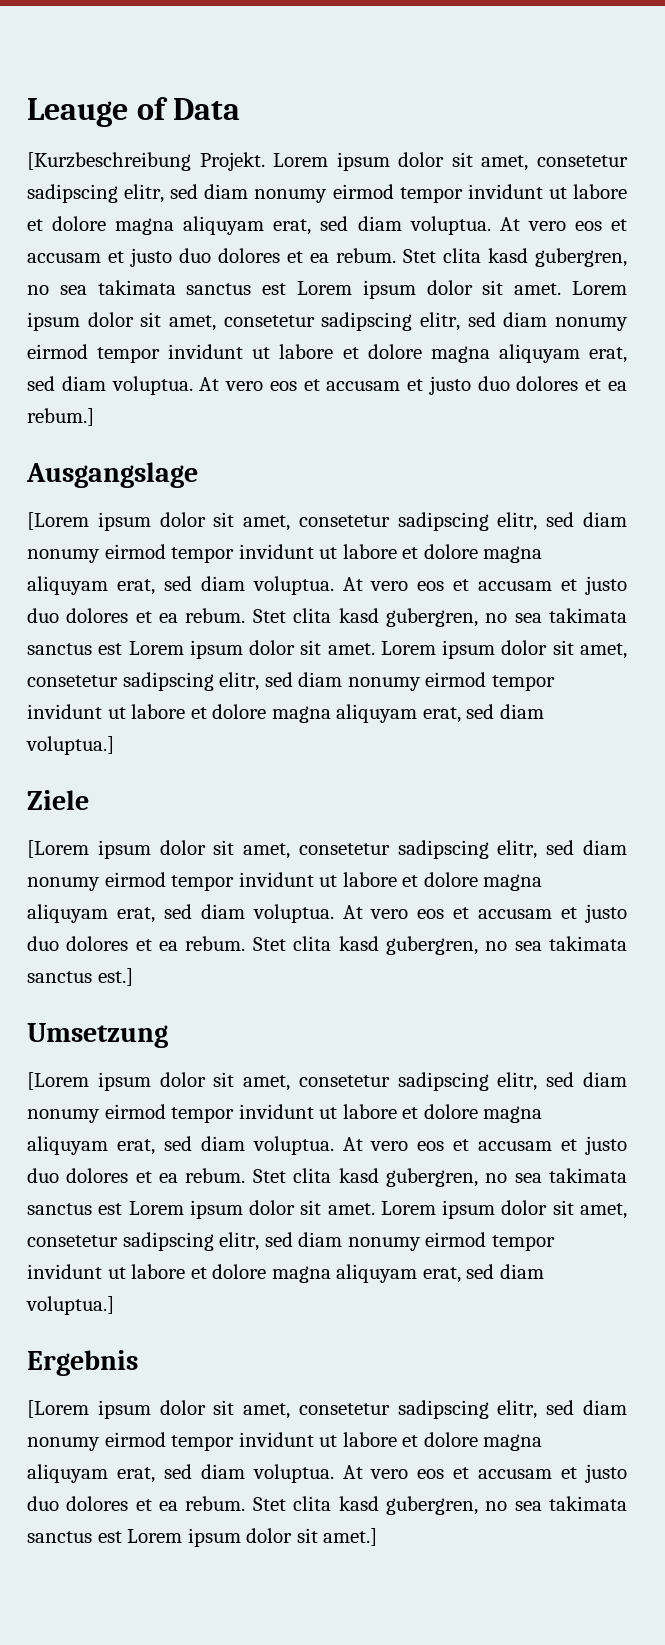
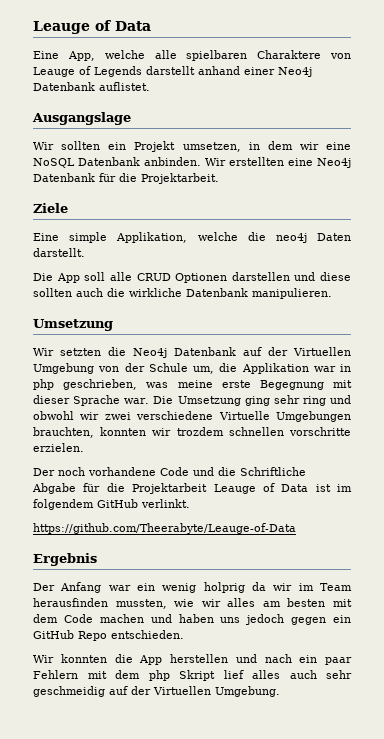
- [Kurzbeschreibung Projekt. Lorem ipsum dolor sit amet, consetetur sadipscing elitr, sed diam nonumy eirmod tempor invidunt ut labore et dolore magna aliquyam erat, sed diam voluptua. At vero eos et accusam et justo duo dolores et ea rebum. Stet clita kasd gubergren, no sea takimata sanctus est Lorem ipsum dolor sit amet. Lorem ipsum dolor sit amet, consetetur sadipscing elitr, sed diam nonumy eirmod tempor invidunt ut labore et dolore magna aliquyam erat, sed diam voluptua. At vero eos et accusam et justo duo dolores et ea rebum.]
+ Eine App, welche alle spielbaren Charaktere von Leauge of Legends darstellt anhand einer Neo4j Datenbank auflistet.
  Ausgangslage
- [Lorem ipsum dolor sit amet, consetetur sadipscing elitr, sed diam nonumy eirmod tempor invidunt ut labore et dolore magna aliquyam erat, sed diam voluptua. At vero eos et accusam et justo duo dolores et ea rebum. Stet clita kasd gubergren, no sea takimata sanctus est Lorem ipsum dolor sit amet. Lorem ipsum dolor sit amet, consetetur sadipscing elitr, sed diam nonumy eirmod tempor invidunt ut labore et dolore magna aliquyam erat, sed diam voluptua.]
+ Wir sollten ein Projekt umsetzen, in dem wir eine NoSQL Datenbank anbinden. Wir erstellten eine Neo4j Datenbank für die Projektarbeit.
  Ziele
- [Lorem ipsum dolor sit amet, consetetur sadipscing elitr, sed diam nonumy eirmod tempor invidunt ut labore et dolore magna aliquyam erat, sed diam voluptua. At vero eos et accusam et justo duo dolores et ea rebum. Stet clita kasd gubergren, no sea takimata sanctus est.]
+ Eine simple Applikation, welche die neo4j Daten darstellt.
+ Die App soll alle CRUD Optionen darstellen und diese sollten auch die wirkliche Datenbank manipulieren.
  Umsetzung
- [Lorem ipsum dolor sit amet, consetetur sadipscing elitr, sed diam nonumy eirmod tempor invidunt ut labore et dolore magna aliquyam erat, sed diam voluptua. At vero eos et accusam et justo duo dolores et ea rebum. Stet clita kasd gubergren, no sea takimata sanctus est Lorem ipsum dolor sit amet. Lorem ipsum dolor sit amet, consetetur sadipscing elitr, sed diam nonumy eirmod tempor invidunt ut labore et dolore magna aliquyam erat, sed diam voluptua.]
+ Wir setzten die Neo4j Datenbank auf der Virtuellen Umgebung von der Schule um, die Applikation war in php geschrieben, was meine erste Begegnung mit dieser Sprache war. Die Umsetzung ging sehr ring und obwohl wir zwei verschiedene Virtuelle Umgebungen brauchten, konnten wir trozdem schnellen vorschritte erzielen.
+ Der noch vorhandene Code und die Schriftliche Abgabe für die Projektarbeit Leauge of Data ist im folgendem GitHub verlinkt.
+ https://github.com/Theerabyte/Leauge-of-Data
  Ergebnis
- [Lorem ipsum dolor sit amet, consetetur sadipscing elitr, sed diam nonumy eirmod tempor invidunt ut labore et dolore magna aliquyam erat, sed diam voluptua. At vero eos et accusam et justo duo dolores et ea rebum. Stet clita kasd gubergren, no sea takimata sanctus est Lorem ipsum dolor sit amet.]
+ Der Anfang war ein wenig holprig da wir im Team herausfinden mussten, wie wir alles am besten mit dem Code machen und haben uns jedoch gegen ein GitHub Repo entschieden.
+ Wir konnten die App herstellen und nach ein paar Fehlern mit dem php Skript lief alles auch sehr geschmeidig auf der Virtuellen Umgebung.

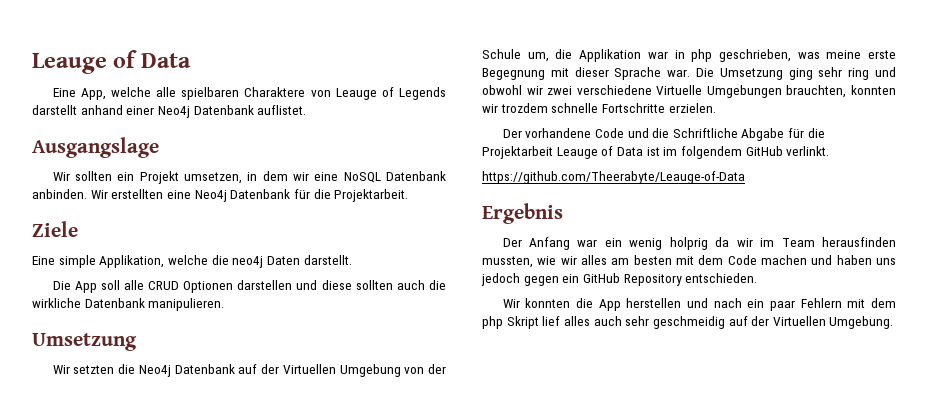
- Die Umsetzung ging sehr ring und obwohl wir zwei verschiedene Virtuelle Umgebungen brauchten, konnten wir trozdem schnellen vorschritte erzielen.
+ Die Umsetzung ging sehr ring und obwohl wir zwei verschiedene Virtuelle Umgebungen brauchten, konnten wir trozdem schnelle Fortschritte erzielen.
- Der noch vorhandene Code und die Schriftliche Abgabe für die Projektarbeit Leauge of Data ist im folgendem GitHub verlinkt.
+ Der vorhandene Code und die Schriftliche Abgabe für die Projektarbeit Leauge of Data ist im folgendem GitHub verlinkt.
- Der Anfang war ein wenig holprig da wir im Team herausfinden mussten, wie wir alles am besten mit dem Code machen und haben uns jedoch gegen ein GitHub Repo entschieden.
+ Der Anfang war ein wenig holprig da wir im Team herausfinden mussten, wie wir alles am besten mit dem Code machen und haben uns jedoch gegen ein GitHub Repository entschieden.

